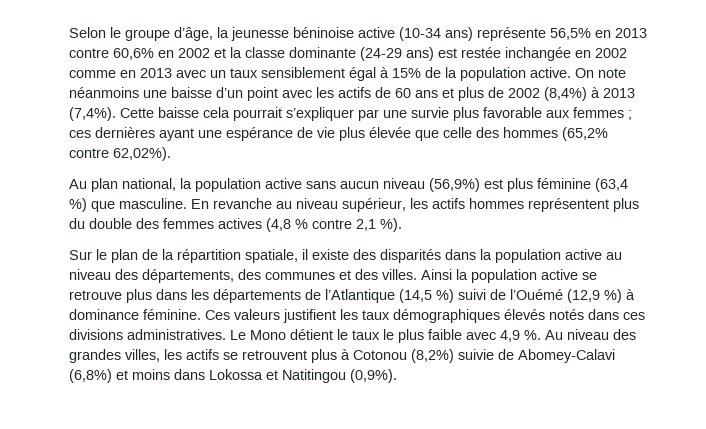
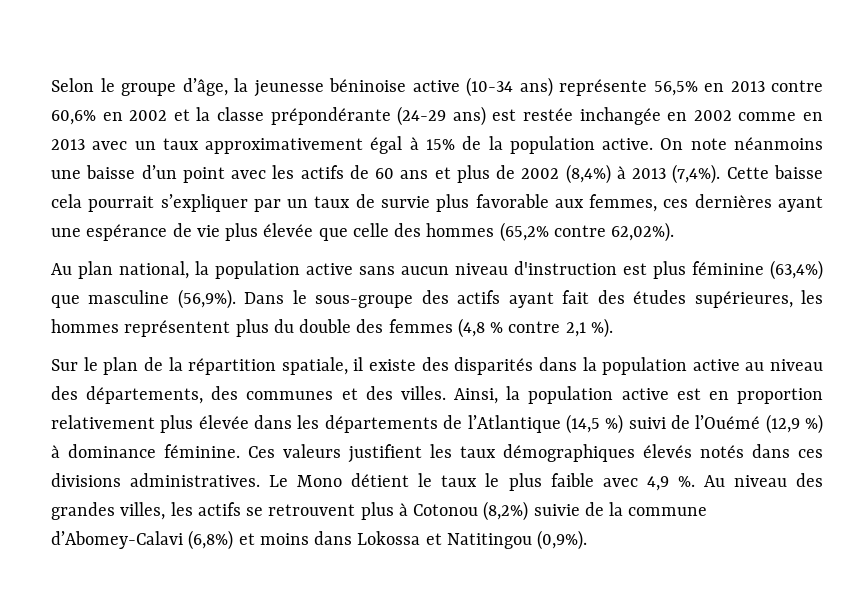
- Selon le groupe d’âge, la jeunesse béninoise active (10-34 ans) représente 56,5% en 2013 contre 60,6% en 2002 et la classe dominante (24-29 ans) est restée inchangée en 2002 comme en 2013 avec un taux sensiblement égal à 15% de la population active.
+ Selon le groupe d’âge, la jeunesse béninoise active (10-34 ans) représente 56,5% en 2013 contre 60,6% en 2002 et la classe prépondérante (24-29 ans) est restée inchangée en 2002 comme en 2013 avec un taux approximativement égal à 15% de la population active.
- Cette baisse cela pourrait s’expliquer par une survie plus favorable aux femmes ; ces dernières ayant une espérance de vie plus élevée que celle des hommes (65,2% contre 62,02%).
+ Cette baisse cela pourrait s’expliquer par un taux de survie plus favorable aux femmes, ces dernières ayant une espérance de vie plus élevée que celle des hommes (65,2% contre 62,02%).
- Au plan national, la population active sans aucun niveau (56,9%) est plus féminine (63,4 %) que masculine. En revanche au niveau supérieur, les actifs hommes représentent plus du double des femmes actives (4,8 % contre 2,1 %).
+ Au plan national, la population active sans aucun niveau d'instruction est plus féminine (63,4%) que masculine (56,9%). Dans le sous-groupe des actifs ayant fait des études supérieures, les hommes représentent plus du double des femmes (4,8 % contre 2,1 %).
- Ainsi la population active se retrouve plus dans les départements de l’Atlantique (14,5 %) suivi de l’Ouémé (12,9 %) à dominance féminine.
+ Ainsi, la population active est en proportion relativement plus élevée dans les départements de l’Atlantique (14,5 %) suivi de l’Ouémé (12,9 %) à dominance féminine.
- Au niveau des grandes villes, les actifs se retrouvent plus à Cotonou (8,2%) suivie de Abomey-Calavi (6,8%) et moins dans Lokossa et Natitingou (0,9%).
+ Au niveau des grandes villes, les actifs se retrouvent plus à Cotonou (8,2%) suivie de la commune d’Abomey-Calavi (6,8%) et moins dans Lokossa et Natitingou (0,9%).

